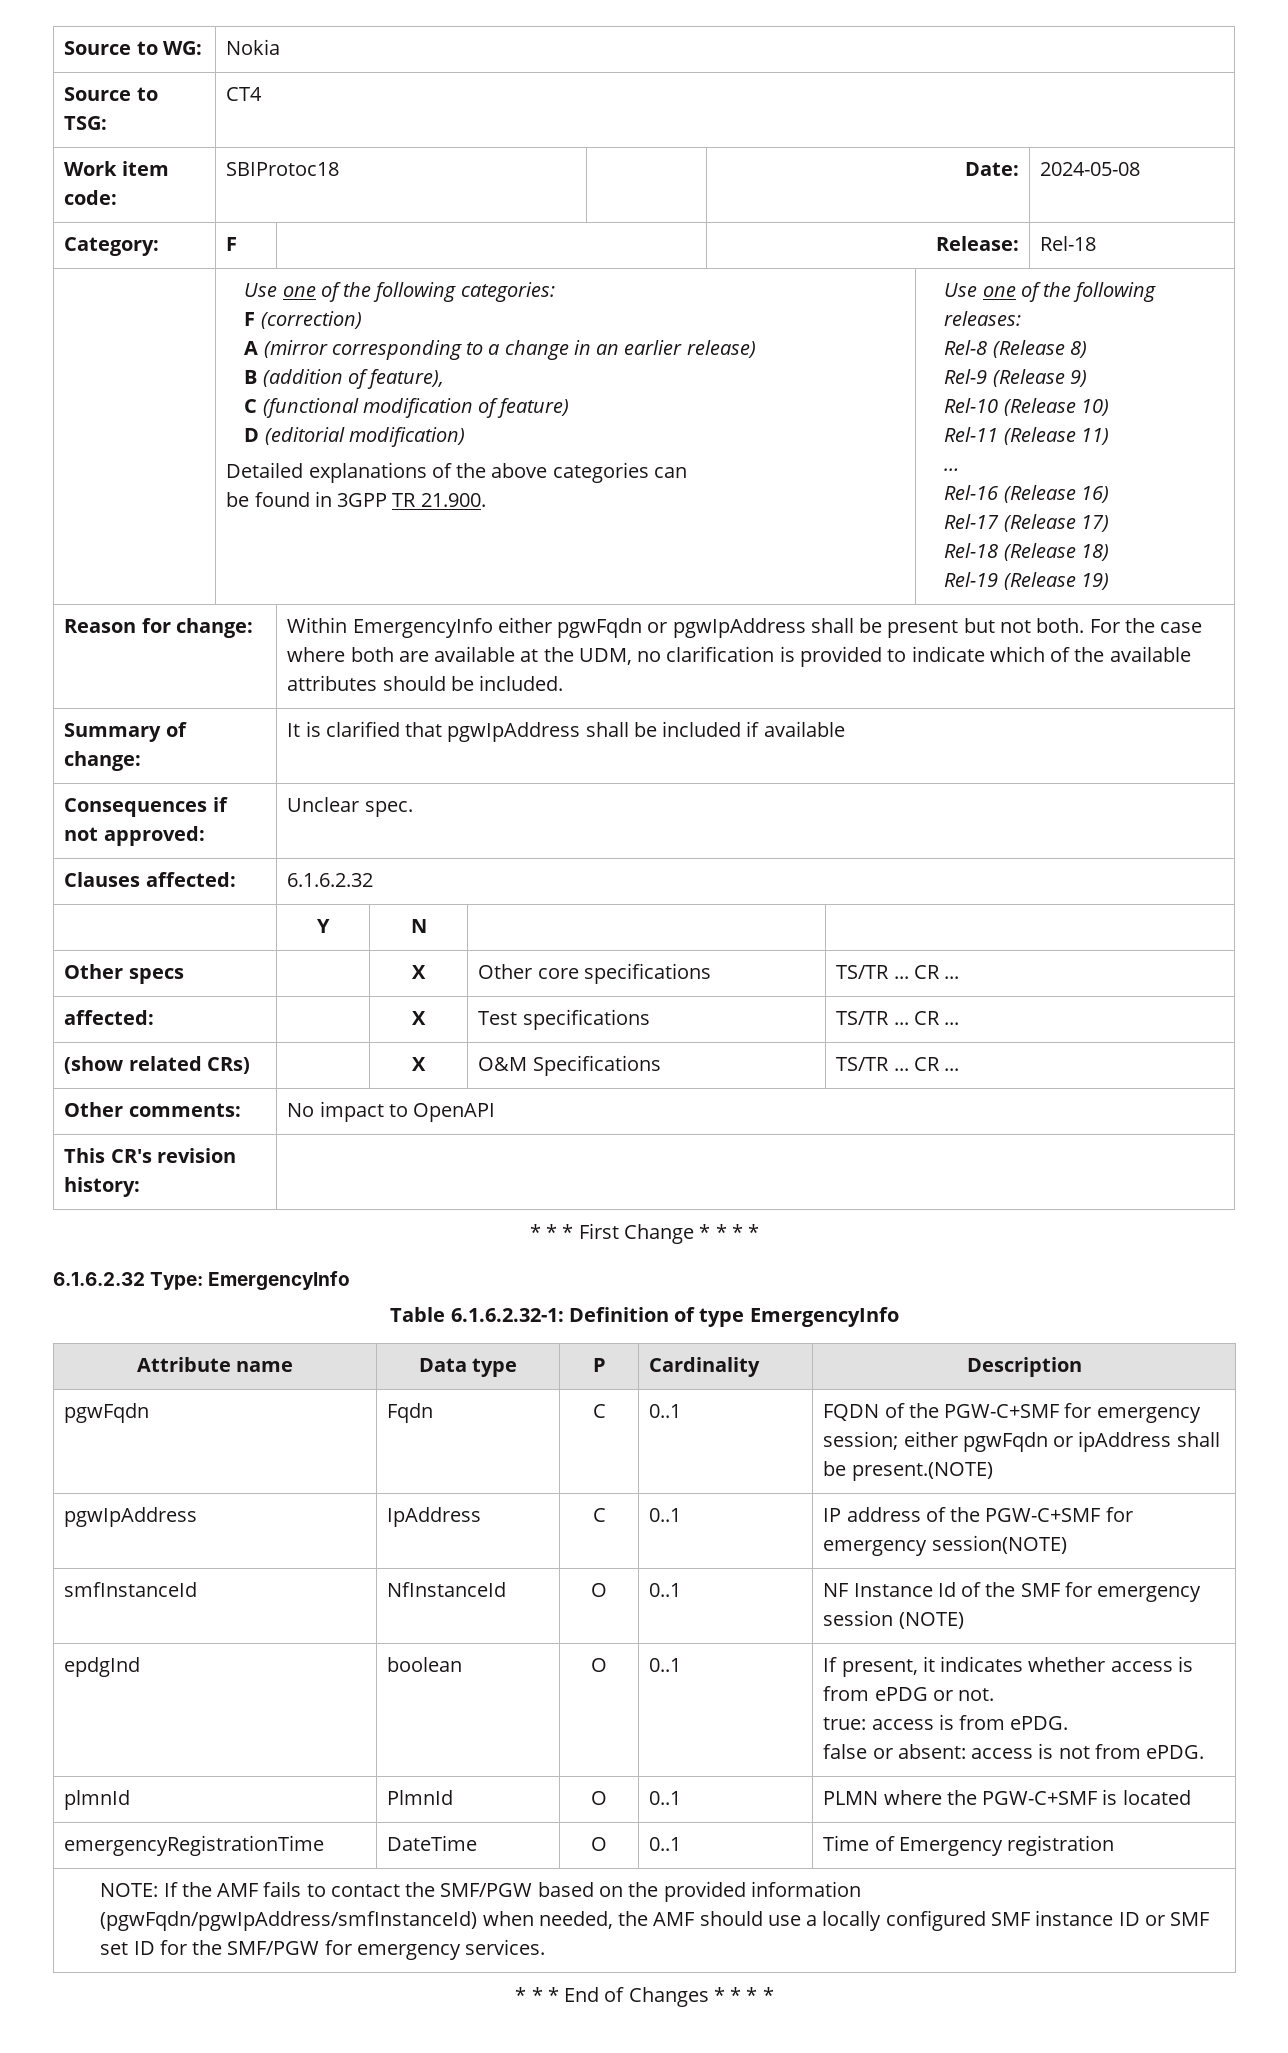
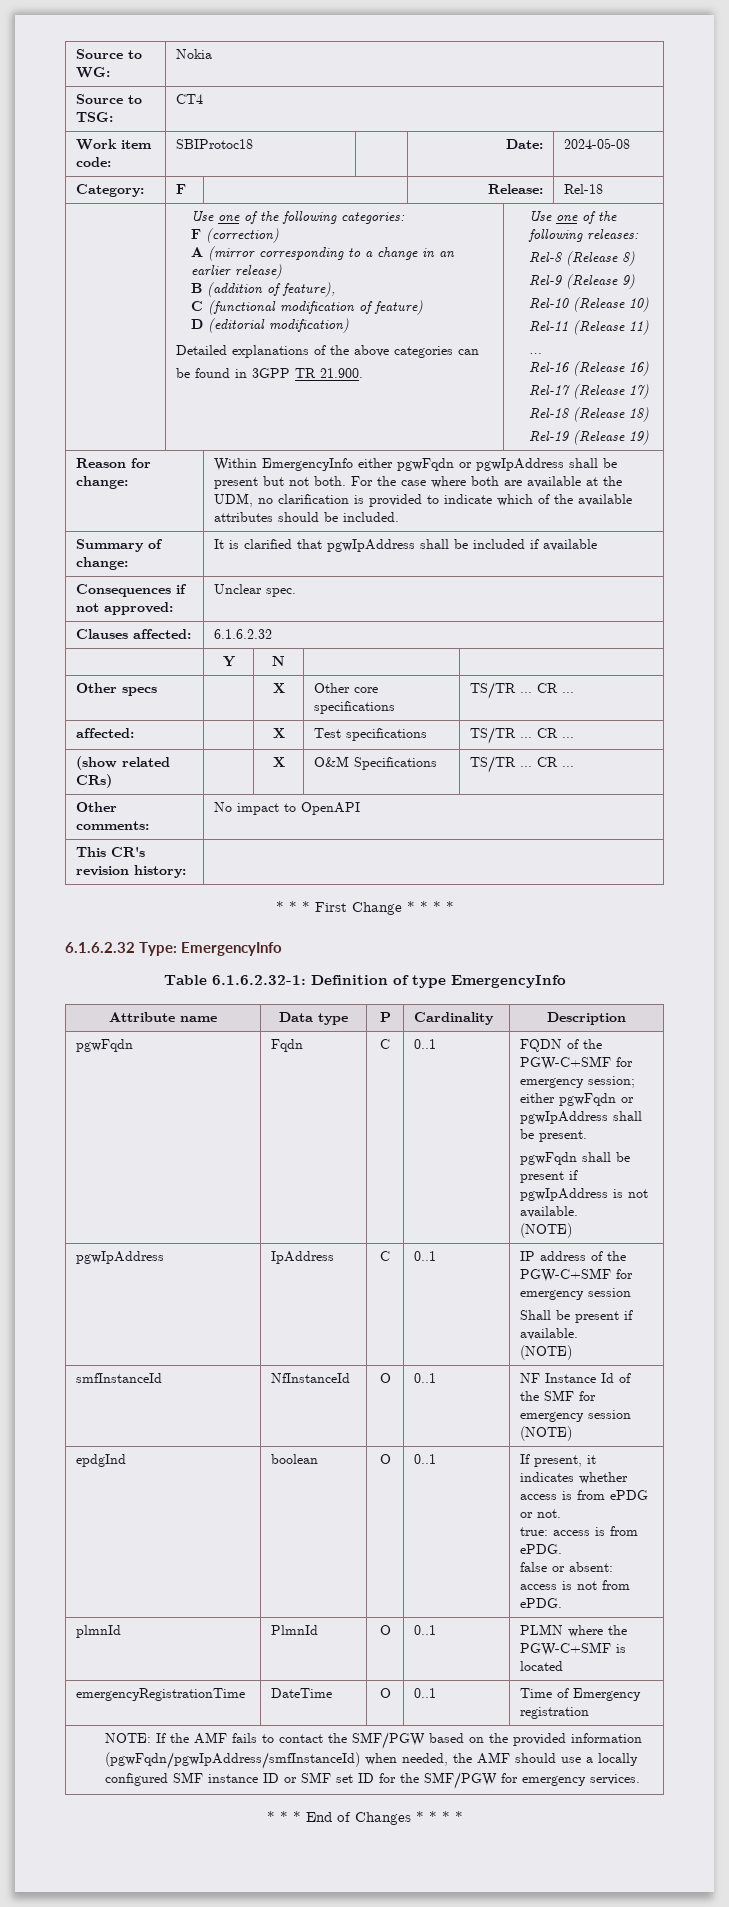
- pgwFqdn | Fqdn | C | 0..1 | FQDN of the PGW-C+SMF for emergency session; either pgwFqdn or ipAddress shall be present.(NOTE)
+ pgwFqdn | Fqdn | C | 0..1 | FQDN of the PGW-C+SMF for emergency session; either pgwFqdn or pgwIpAddress shall be present.
+ pgwFqdn shall be present if pgwIpAddress is not available.
+ (NOTE)
- pgwIpAddress | IpAddress | C | 0..1 | IP address of the PGW-C+SMF for emergency session(NOTE)
+ pgwIpAddress | IpAddress | C | 0..1 | IP address of the PGW-C+SMF for emergency session
+ Shall be present if available.
+ (NOTE)

